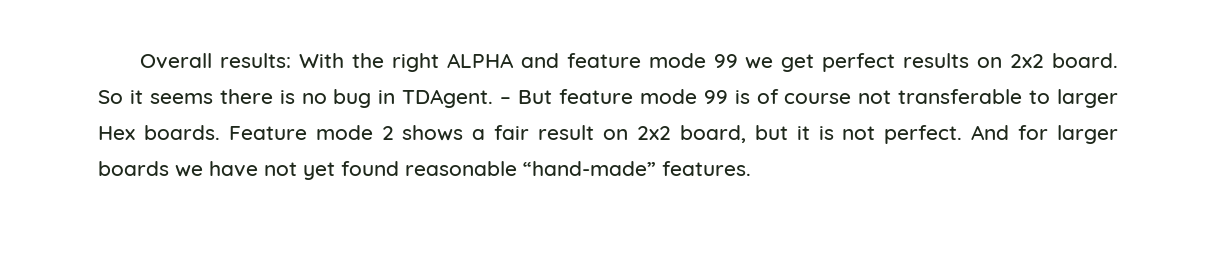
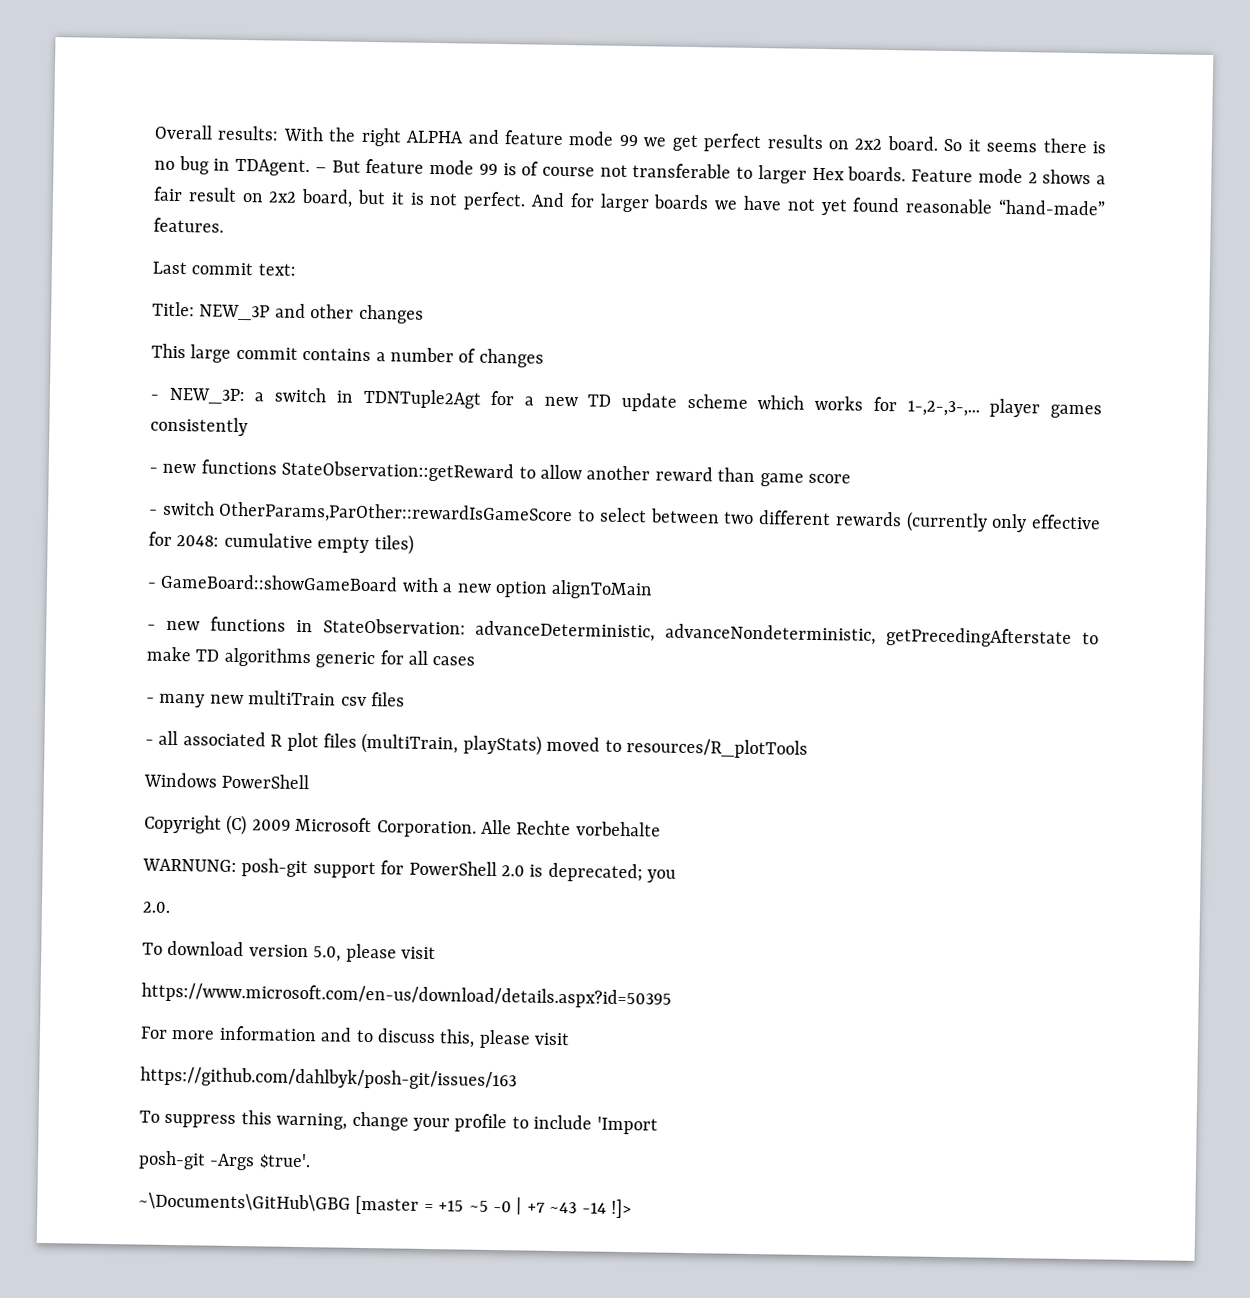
+ Last commit text:
+ Title: NEW_3P and other changes
+ This large commit contains a number of changes
+ - NEW_3P: a switch in TDNTuple2Agt for a new TD update scheme which works for 1-,2-,3-,... player games consistently
+ - new functions StateObservation::getReward to allow another reward than game score
+ - switch OtherParams,ParOther::rewardIsGameScore to select between two different rewards (currently only effective for 2048: cumulative empty tiles)
+ - GameBoard::showGameBoard with a new option alignToMain
+ - new functions in StateObservation: advanceDeterministic, advanceNondeterministic, getPrecedingAfterstate to make TD algorithms generic for all cases
+ - many new multiTrain csv files
+ - all associated R plot files (multiTrain, playStats) moved to resources/R_plotTools
+ Windows PowerShell
+ Copyright (C) 2009 Microsoft Corporation. Alle Rechte vorbehalte
+ WARNUNG: posh-git support for PowerShell 2.0 is deprecated; you
+ 2.0.
+ To download version 5.0, please visit
+ https://www.microsoft.com/en-us/download/details.aspx?id=50395
+ For more information and to discuss this, please visit
+ https://github.com/dahlbyk/posh-git/issues/163
+ To suppress this warning, change your profile to include 'Import
+ posh-git -Args $true'.
+ ~\Documents\GitHub\GBG [master = +15 ~5 -0 | +7 ~43 -14 !]>

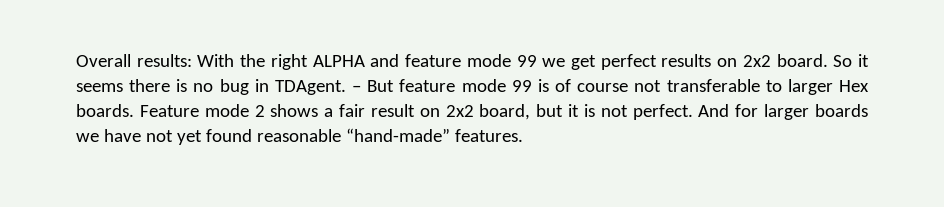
- Last commit text:
- Title: NEW_3P and other changes
- This large commit contains a number of changes
- - NEW_3P: a switch in TDNTuple2Agt for a new TD update scheme which works for 1-,2-,3-,... player games consistently
- - new functions StateObservation::getReward to allow another reward than game score
- - switch OtherParams,ParOther::rewardIsGameScore to select between two different rewards (currently only effective for 2048: cumulative empty tiles)
- - GameBoard::showGameBoard with a new option alignToMain
- - new functions in StateObservation: advanceDeterministic, advanceNondeterministic, getPrecedingAfterstate to make TD algorithms generic for all cases
- - many new multiTrain csv files
- - all associated R plot files (multiTrain, playStats) moved to resources/R_plotTools
- Windows PowerShell
- Copyright (C) 2009 Microsoft Corporation. Alle Rechte vorbehalte
- WARNUNG: posh-git support for PowerShell 2.0 is deprecated; you
- 2.0.
- To download version 5.0, please visit
- https://www.microsoft.com/en-us/download/details.aspx?id=50395
- For more information and to discuss this, please visit
- https://github.com/dahlbyk/posh-git/issues/163
- To suppress this warning, change your profile to include 'Import
- posh-git -Args $true'.
- ~\Documents\GitHub\GBG [master = +15 ~5 -0 | +7 ~43 -14 !]>

